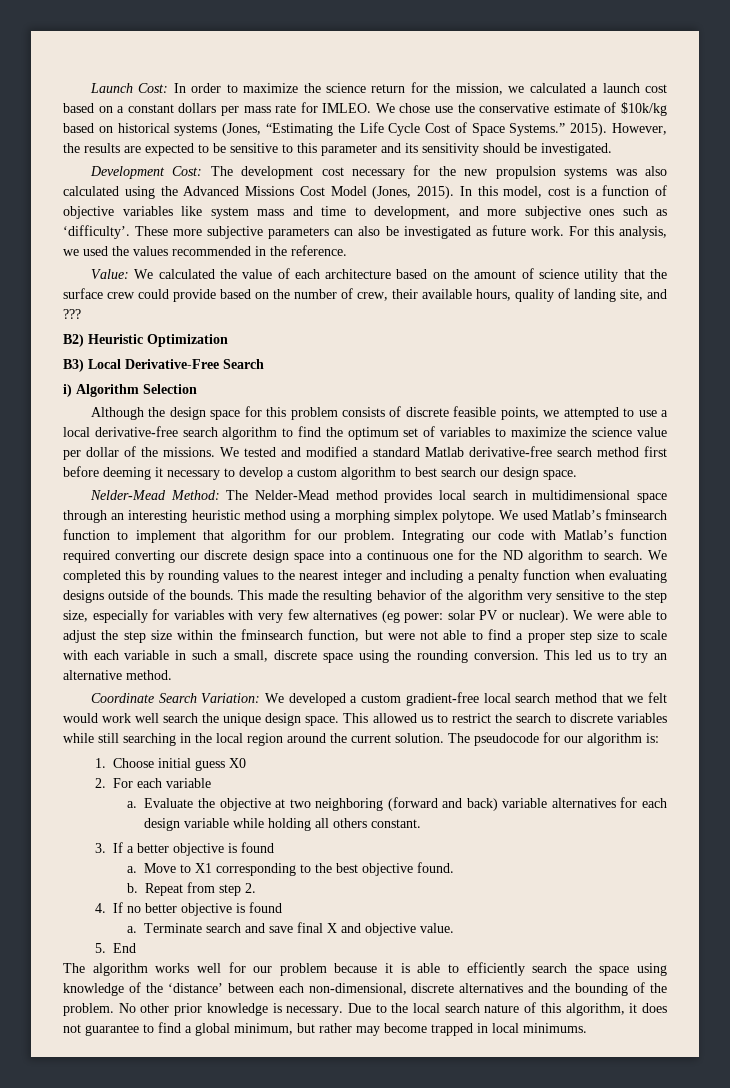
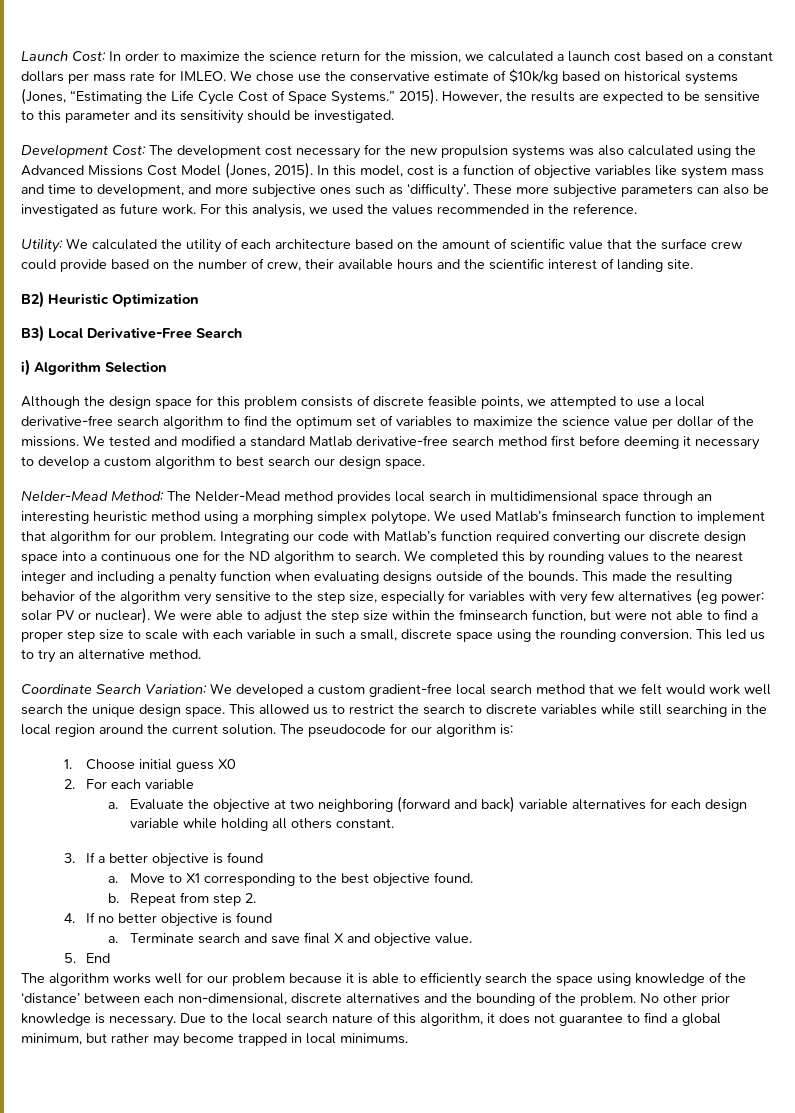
- Value: We calculated the value of each architecture based on the amount of science utility that the surface crew could provide based on the number of crew, their available hours, quality of landing site, and ???
+ Utility: We calculated the utility of each architecture based on the amount of scientific value that the surface crew could provide based on the number of crew, their available hours and the scientific interest of landing site.

